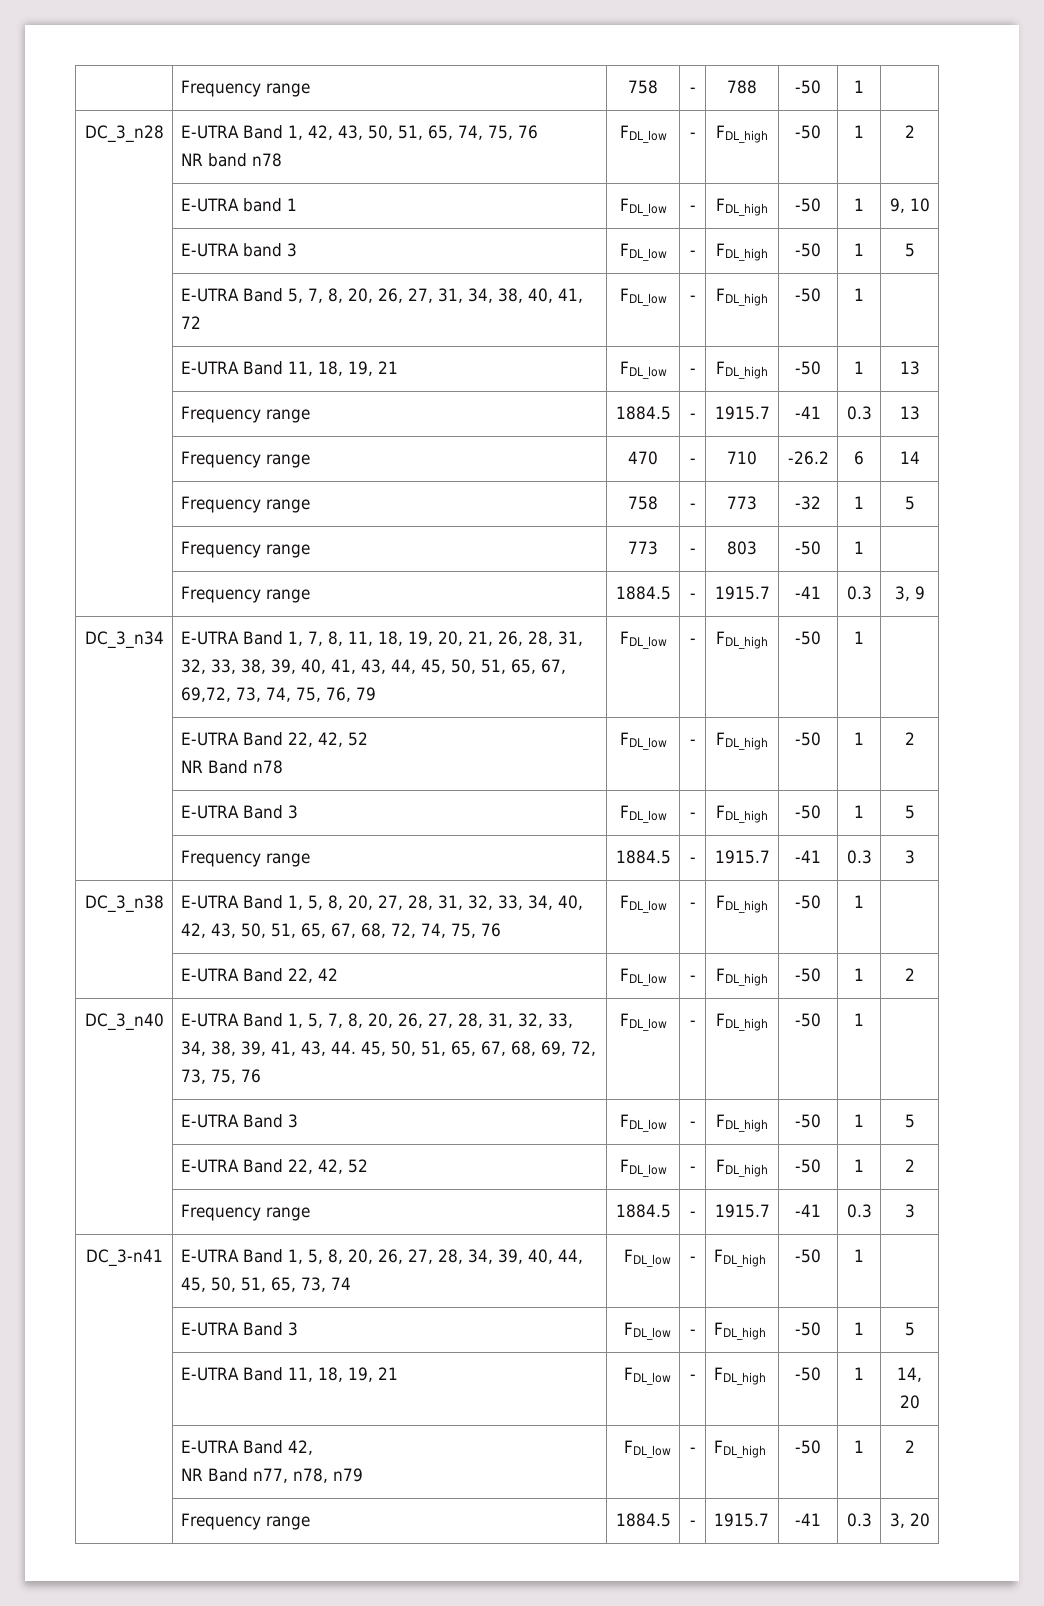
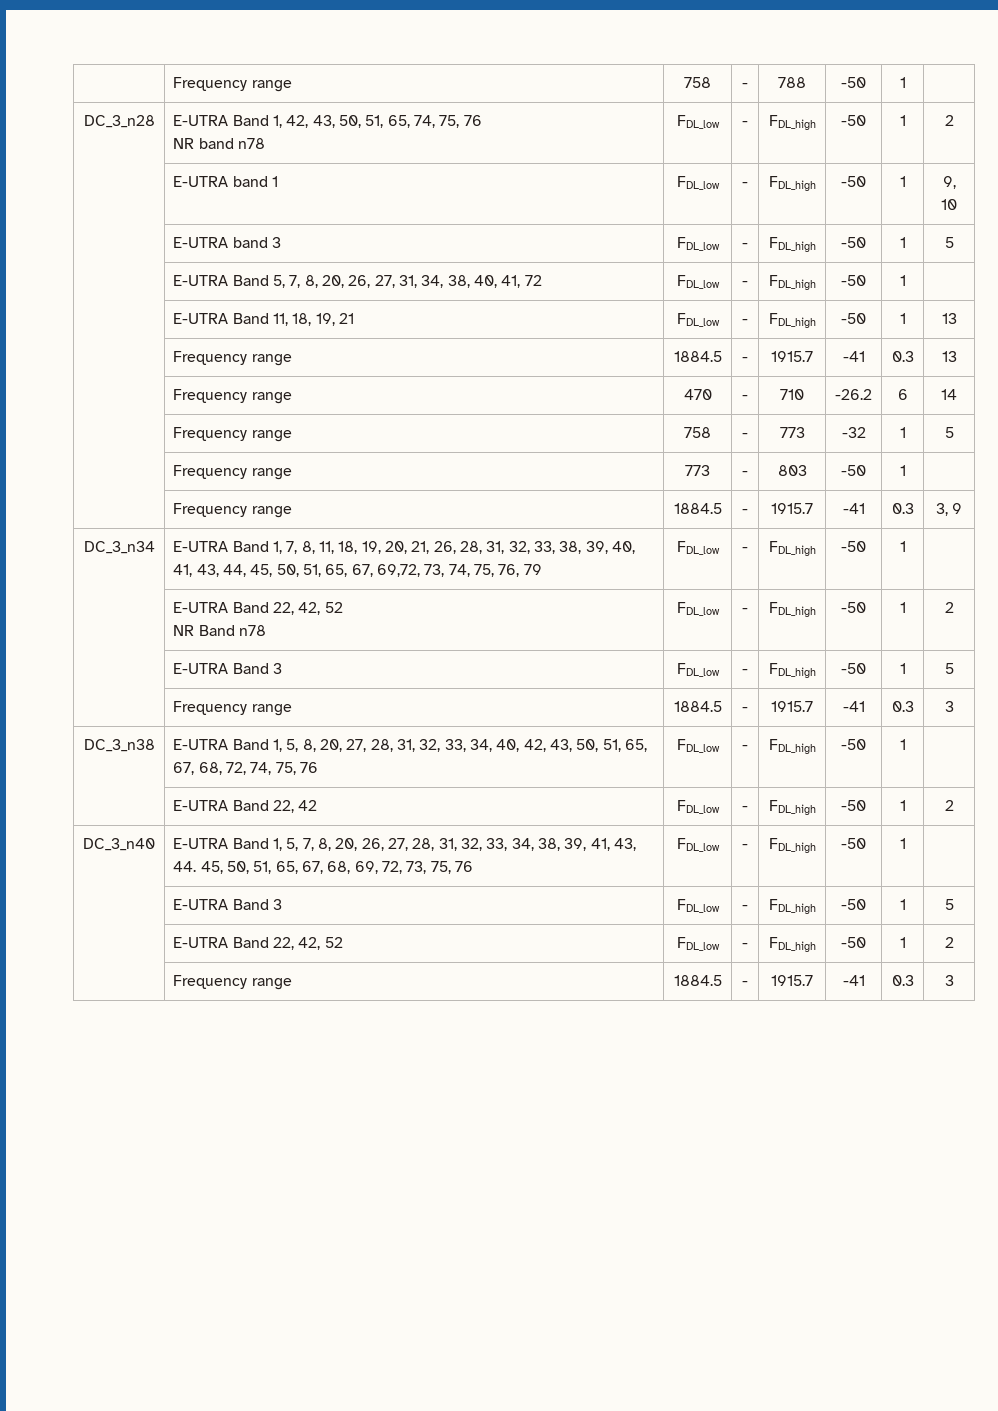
- DC_3-n41 | E-UTRA Band 1, 5, 8, 20, 26, 27, 28, 34, 39, 40, 44, 45, 50, 51, 65, 73, 74 | FDL_low | - | FDL_high | -50 | 1 |
- | E-UTRA Band 3 | FDL_low | - | FDL_high | -50 | 1 | 5
- | E-UTRA Band 11, 18, 19, 21 | FDL_low | - | FDL_high | -50 | 1 | 14, 20
- | E-UTRA Band 42,
- NR Band n77, n78, n79 | FDL_low | - | FDL_high | -50 | 1 | 2
- | Frequency range | 1884.5 | - | 1915.7 | -41 | 0.3 | 3, 20

